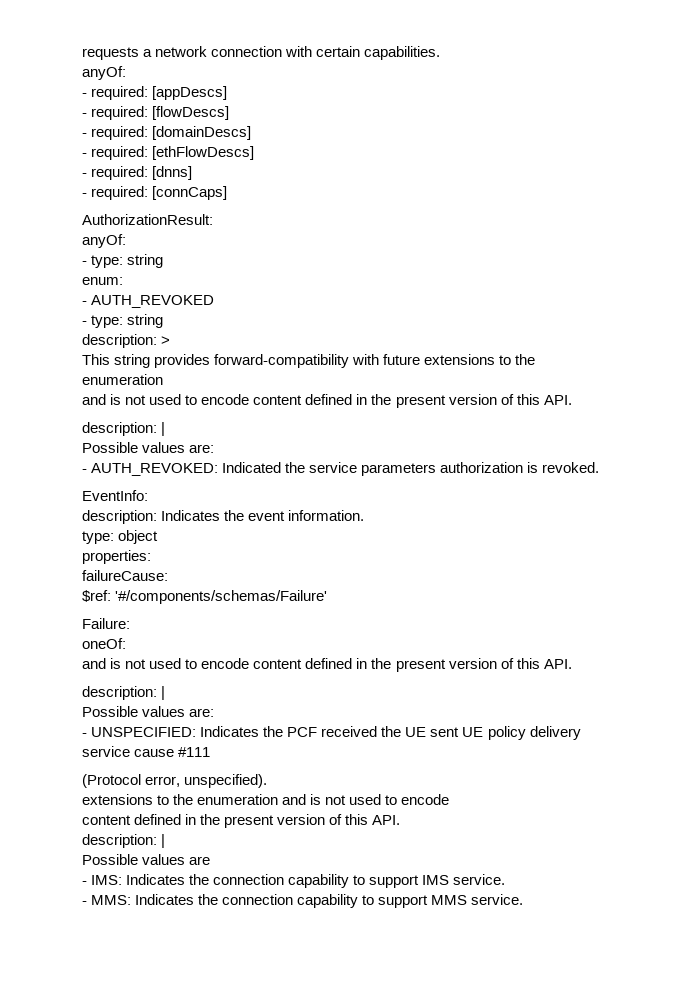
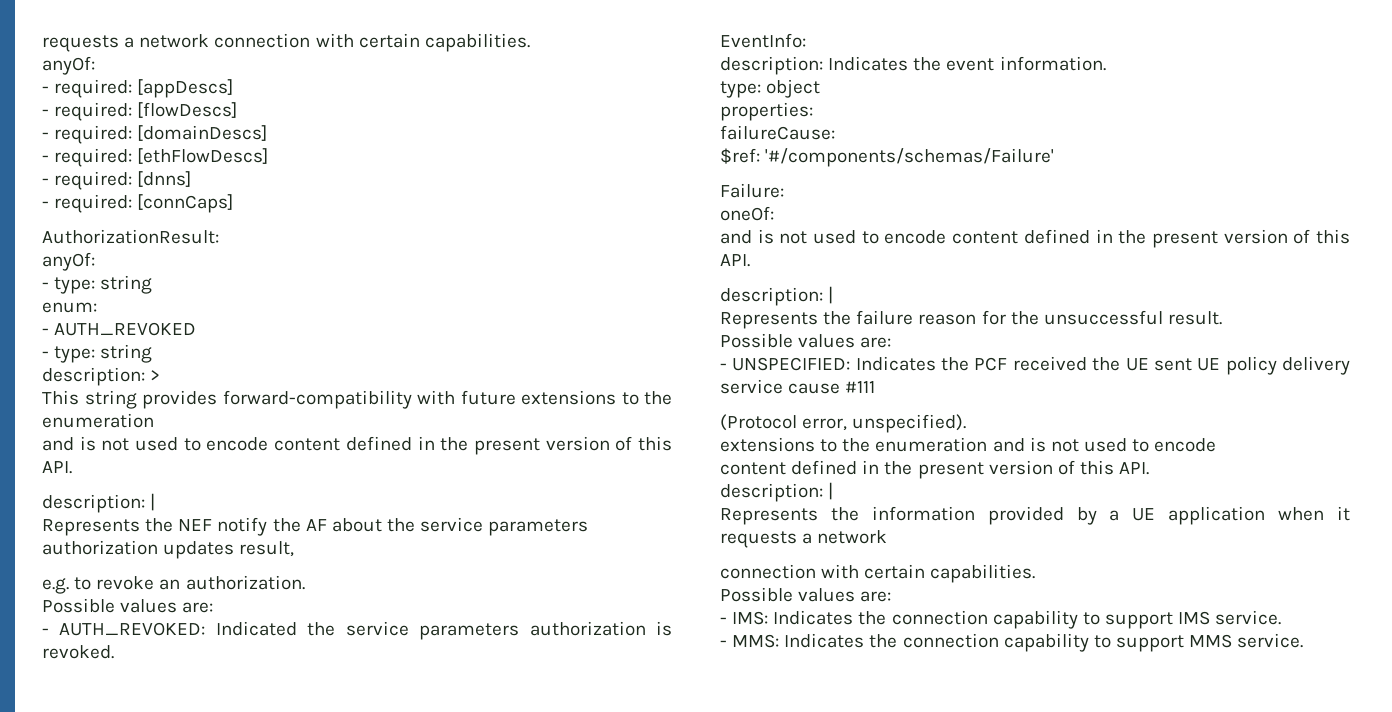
+ Represents the NEF notify the AF about the service parameters authorization updates result,
+ e.g. to revoke an authorization.
+ Represents the failure reason for the unsuccessful result.
- Possible values are
+ Represents the information provided by a UE application when it requests a network
+ connection with certain capabilities.
+ Possible values are:

